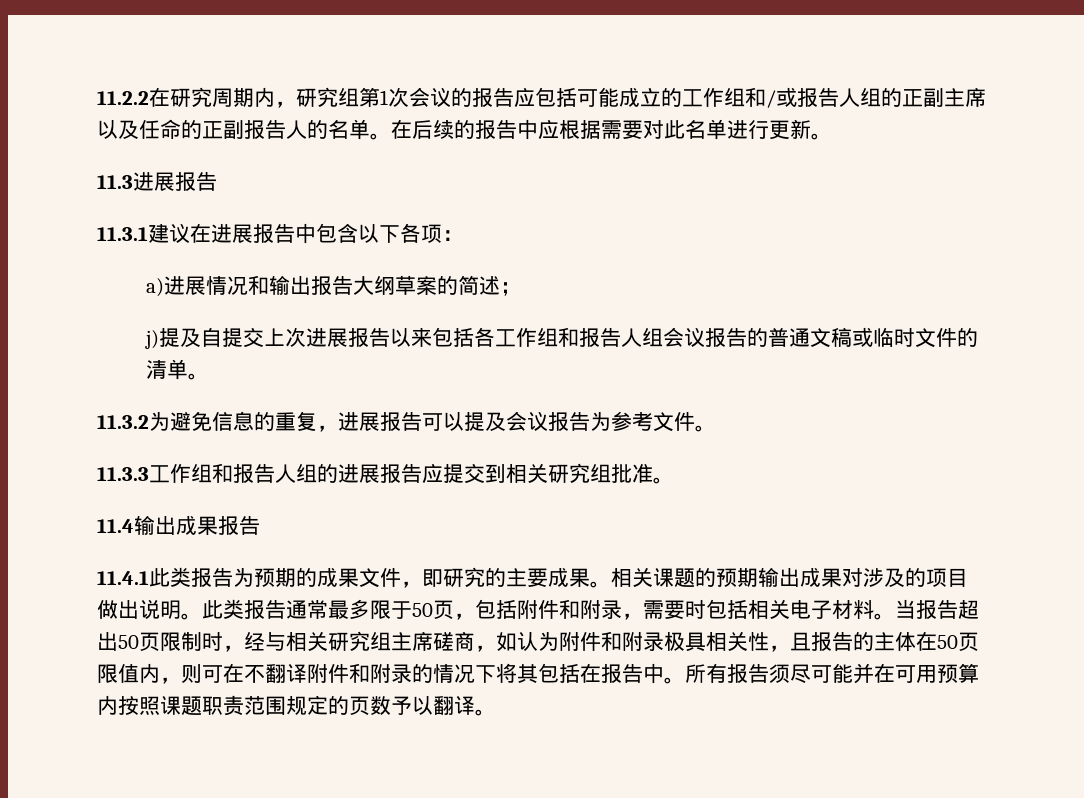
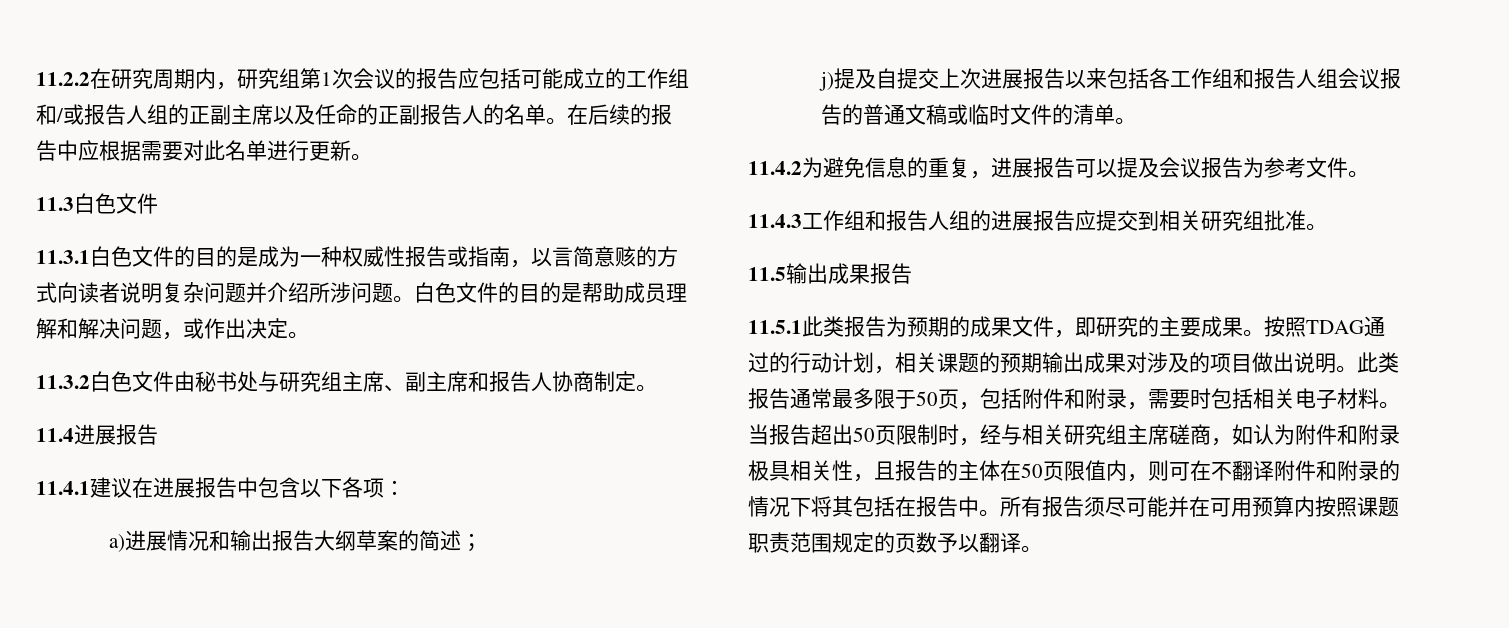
- 11.3进展报告
+ 11.3白色文件
+ 11.3.1白色文件的目的是成为一种权威性报告或指南，以言简意赅的方式向读者说明复杂问题并介绍所涉问题。白色文件的目的是帮助成员理解和解决问题，或作出决定。
+ 11.3.2白色文件由秘书处与研究组主席、副主席和报告人协商制定。
+ 11.4进展报告
- 11.3.1建议在进展报告中包含以下各项：
+ 11.4.1建议在进展报告中包含以下各项：
- 11.3.2为避免信息的重复，进展报告可以提及会议报告为参考文件。
+ 11.4.2为避免信息的重复，进展报告可以提及会议报告为参考文件。
- 11.3.3工作组和报告人组的进展报告应提交到相关研究组批准。
+ 11.4.3工作组和报告人组的进展报告应提交到相关研究组批准。
- 11.4输出成果报告
+ 11.5输出成果报告
- 11.4.1此类报告为预期的成果文件，即研究的主要成果。
+ 11.5.1此类报告为预期的成果文件，即研究的主要成果。
- 相关课题的预期输出成果对涉及的项目做出说明。
+ 按照TDAG通过的行动计划，相关课题的预期输出成果对涉及的项目做出说明。

